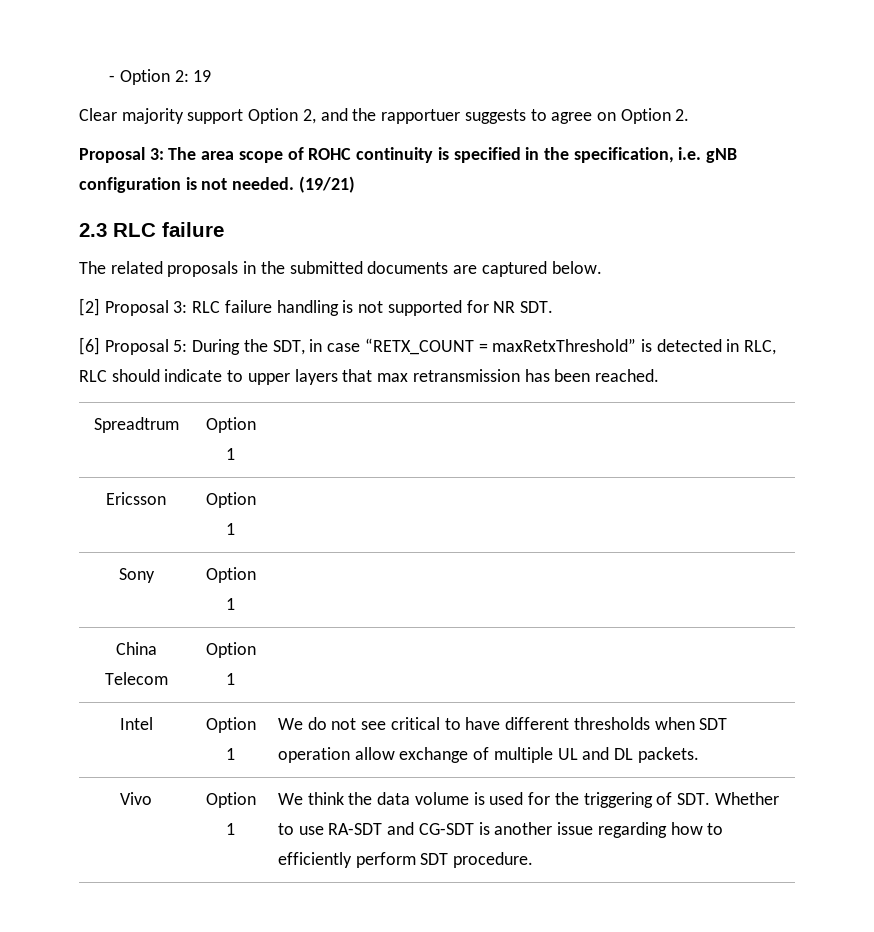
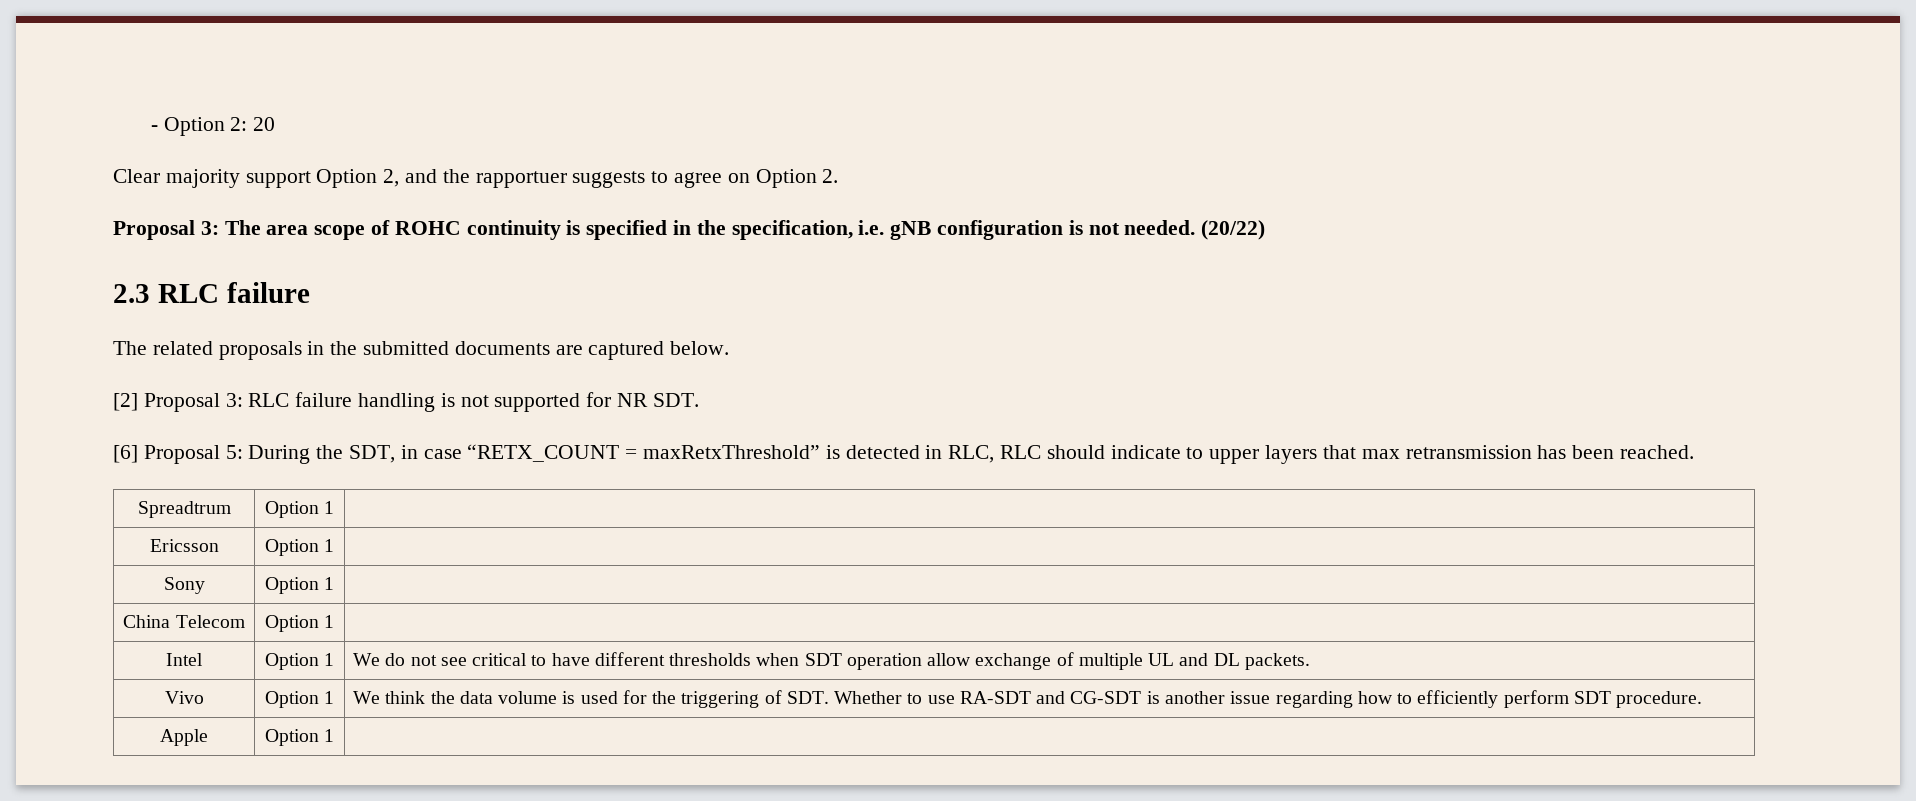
- - Option 2: 19
+ - Option 2: 20
- (19/21)
+ (20/22)
+ Apple | Option 1 |

